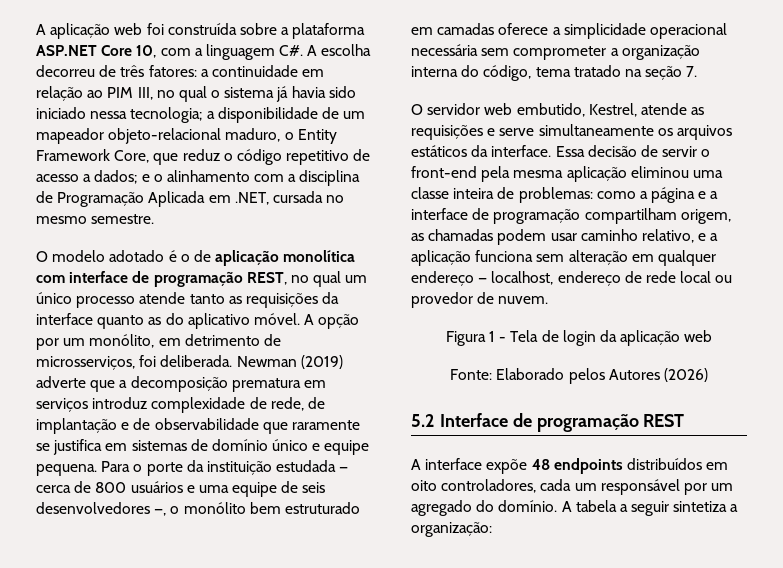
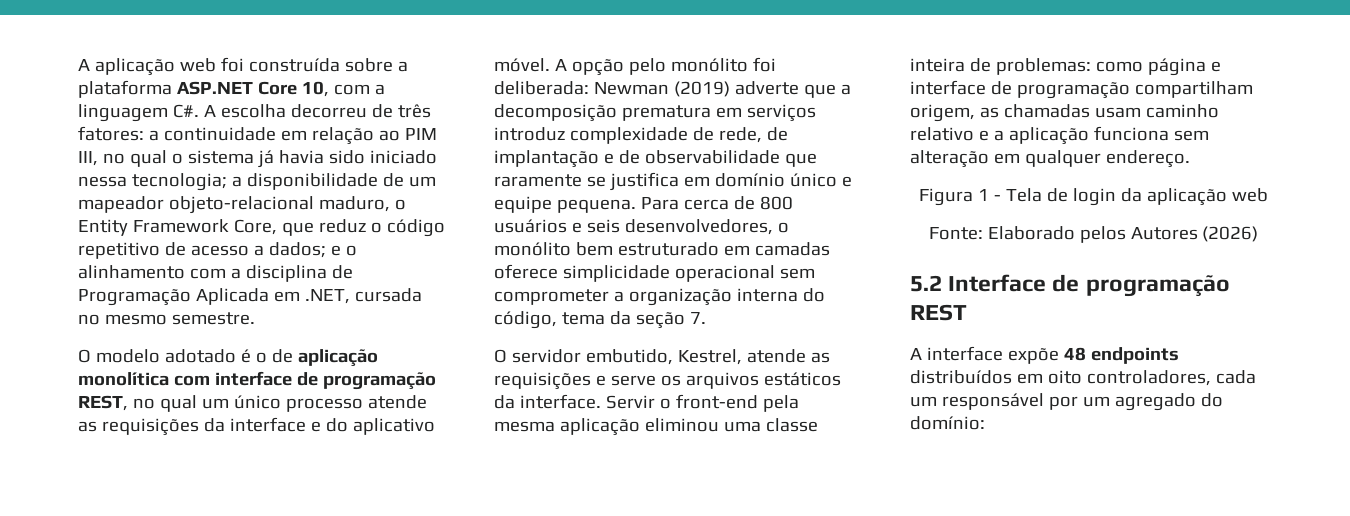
- O modelo adotado é o de aplicação monolítica com interface de programação REST, no qual um único processo atende tanto as requisições da interface quanto as do aplicativo móvel.
+ O modelo adotado é o de aplicação monolítica com interface de programação REST, no qual um único processo atende as requisições da interface e do aplicativo móvel.
- A opção por um monólito, em detrimento de microsserviços, foi deliberada. Newman (2019) adverte que a decomposição prematura em serviços introduz complexidade de rede, de implantação e de observabilidade que raramente se justifica em sistemas de domínio único e equipe pequena.
+ A opção pelo monólito foi deliberada: Newman (2019) adverte que a decomposição prematura em serviços introduz complexidade de rede, de implantação e de observabilidade que raramente se justifica em domínio único e equipe pequena.
- Para o porte da instituição estudada — cerca de 800 usuários e uma equipe de seis desenvolvedores —, o monólito bem estruturado em camadas oferece a simplicidade operacional necessária sem comprometer a organização interna do código, tema tratado na seção 7.
+ Para cerca de 800 usuários e seis desenvolvedores, o monólito bem estruturado em camadas oferece simplicidade operacional sem comprometer a organização interna do código, tema da seção 7.
- O servidor web embutido, Kestrel, atende as requisições e serve simultaneamente os arquivos estáticos da interface.
+ O servidor embutido, Kestrel, atende as requisições e serve os arquivos estáticos da interface.
- Essa decisão de servir o front-end pela mesma aplicação eliminou uma classe inteira de problemas: como a página e a interface de programação compartilham origem, as chamadas podem usar caminho relativo, e a aplicação funciona sem alteração em qualquer endereço — localhost, endereço de rede local ou provedor de nuvem.
+ Servir o front-end pela mesma aplicação eliminou uma classe inteira de problemas: como página e interface de programação compartilham origem, as chamadas usam caminho relativo e a aplicação funciona sem alteração em qualquer endereço.
- A interface expõe 48 endpoints distribuídos em oito controladores, cada um responsável por um agregado do domínio. A tabela a seguir sintetiza a organização:
+ A interface expõe 48 endpoints distribuídos em oito controladores, cada um responsável por um agregado do domínio:

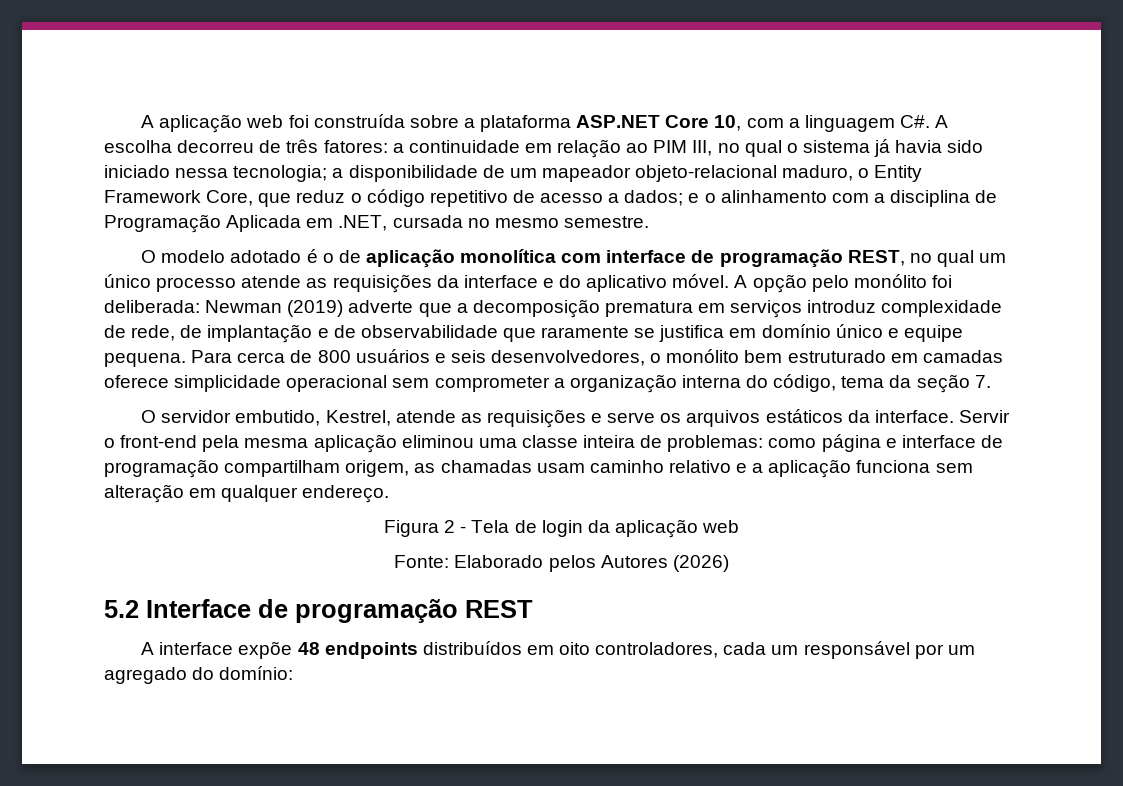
- Figura 1 - Tela de login da aplicação web
+ Figura 2 - Tela de login da aplicação web

